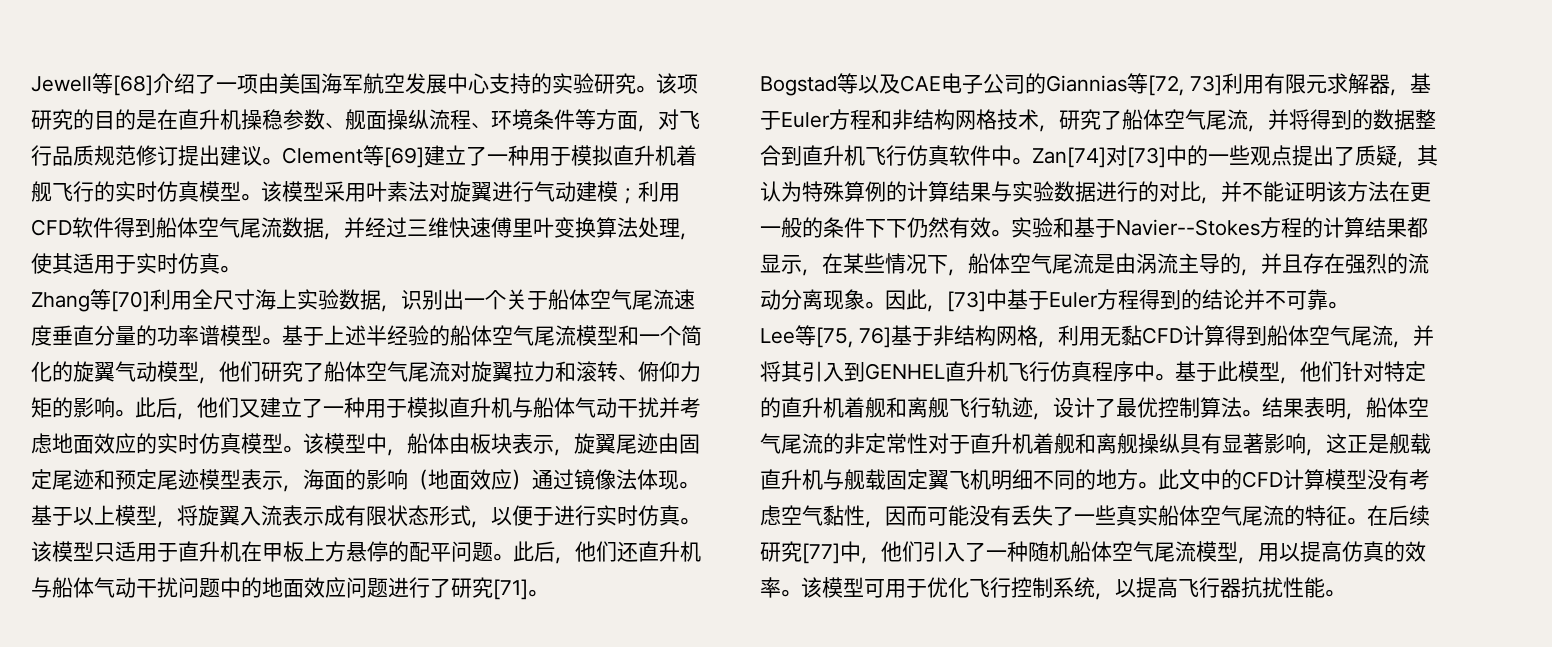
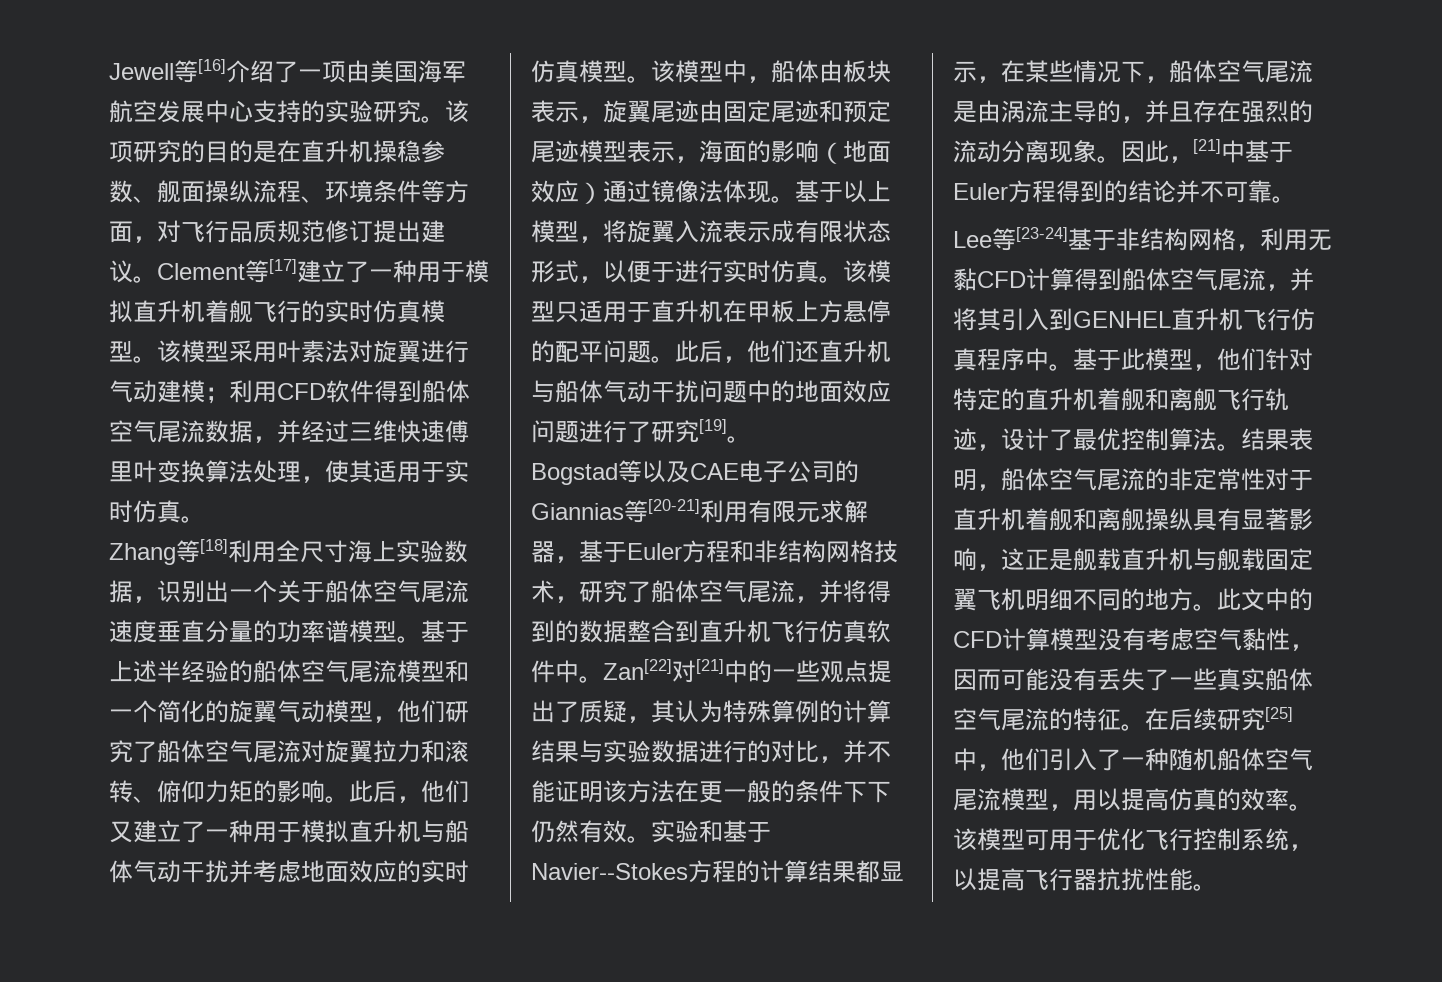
- Jewell等[68]介绍了一项由美国海军航空发展中心支持的实验研究。
+ Jewell等[16]介绍了一项由美国海军航空发展中心支持的实验研究。
- Clement等[69]建立了一种用于模拟直升机着舰飞行的实时仿真模型。
+ Clement等[17]建立了一种用于模拟直升机着舰飞行的实时仿真模型。
- Zhang等[70]利用全尺寸海上实验数据，识别出一个关于船体空气尾流速度垂直分量的功率谱模型。
+ Zhang等[18]利用全尺寸海上实验数据，识别出一个关于船体空气尾流速度垂直分量的功率谱模型。
- 此后，他们还直升机与船体气动干扰问题中的地面效应问题进行了研究[71]。
+ 此后，他们还直升机与船体气动干扰问题中的地面效应问题进行了研究[19]。
- Bogstad等以及CAE电子公司的Giannias等[72, 73]利用有限元求解器，基于Euler方程和非结构网格技术，研究了船体空气尾流，并将得到的数据整合到直升机飞行仿真软件中。
+ Bogstad等以及CAE电子公司的Giannias等[20-21]利用有限元求解器，基于Euler方程和非结构网格技术，研究了船体空气尾流，并将得到的数据整合到直升机飞行仿真软件中。
- Zan[74]对[73]中的一些观点提出了质疑，其认为特殊算例的计算结果与实验数据进行的对比，并不能证明该方法在更一般的条件下下仍然有效。
+ Zan[22]对[21]中的一些观点提出了质疑，其认为特殊算例的计算结果与实验数据进行的对比，并不能证明该方法在更一般的条件下下仍然有效。
- 因此，[73]中基于Euler方程得到的结论并不可靠。
+ 因此，[21]中基于Euler方程得到的结论并不可靠。
- Lee等[75, 76]基于非结构网格，利用无黏CFD计算得到船体空气尾流，并将其引入到GENHEL直升机飞行仿真程序中。
+ Lee等[23-24]基于非结构网格，利用无黏CFD计算得到船体空气尾流，并将其引入到GENHEL直升机飞行仿真程序中。
- 在后续研究[77]中，他们引入了一种随机船体空气尾流模型，用以提高仿真的效率。
+ 在后续研究[25]中，他们引入了一种随机船体空气尾流模型，用以提高仿真的效率。

